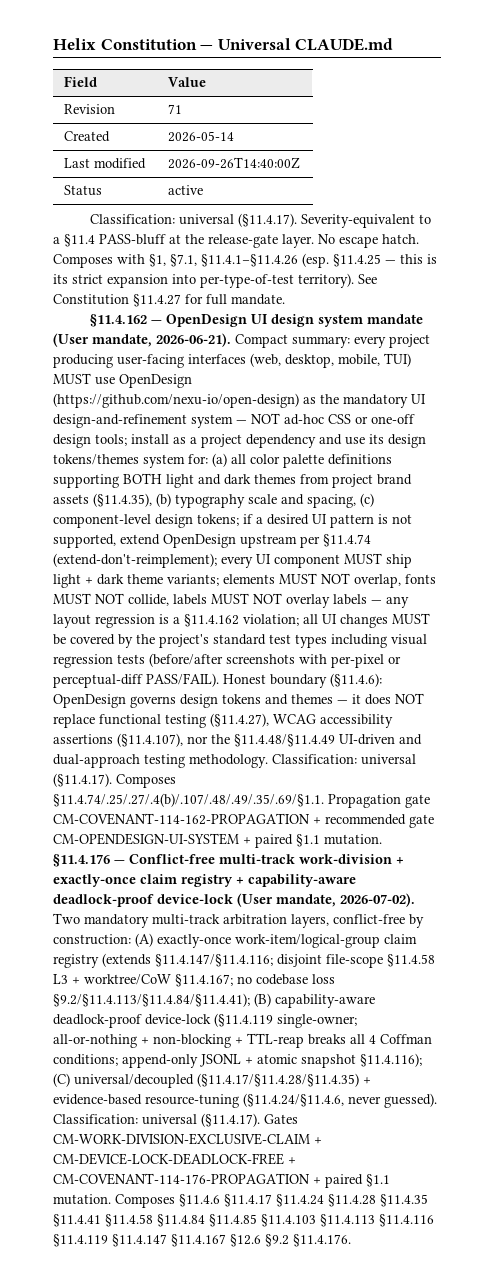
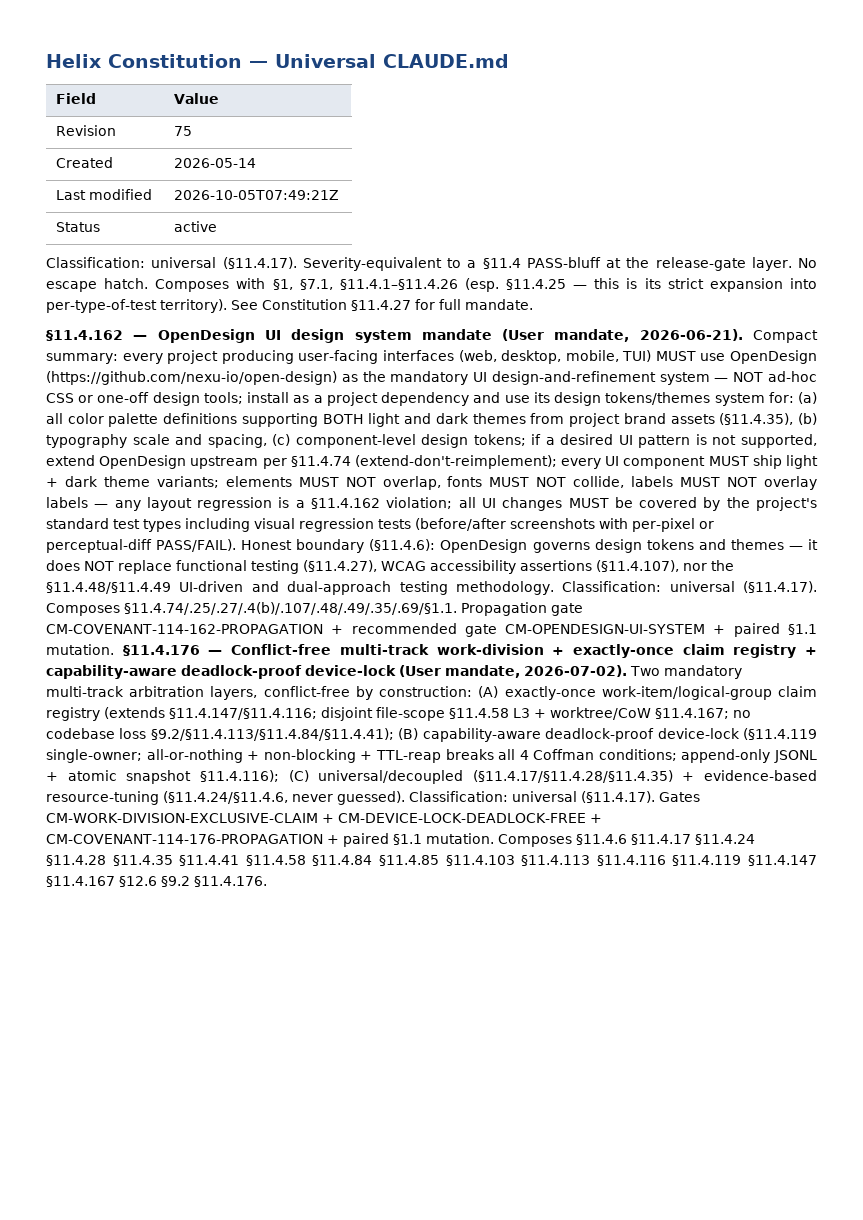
- Revision | 71
+ Revision | 75
- Last modified | 2026-09-26T14:40:00Z
+ Last modified | 2026-10-05T07:49:21Z

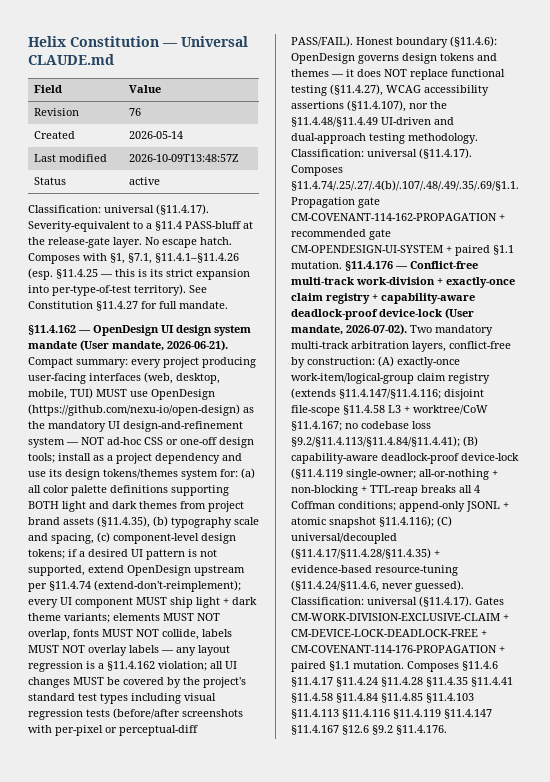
- Revision | 75
+ Revision | 76
- Last modified | 2026-10-05T07:49:21Z
+ Last modified | 2026-10-09T13:48:57Z

